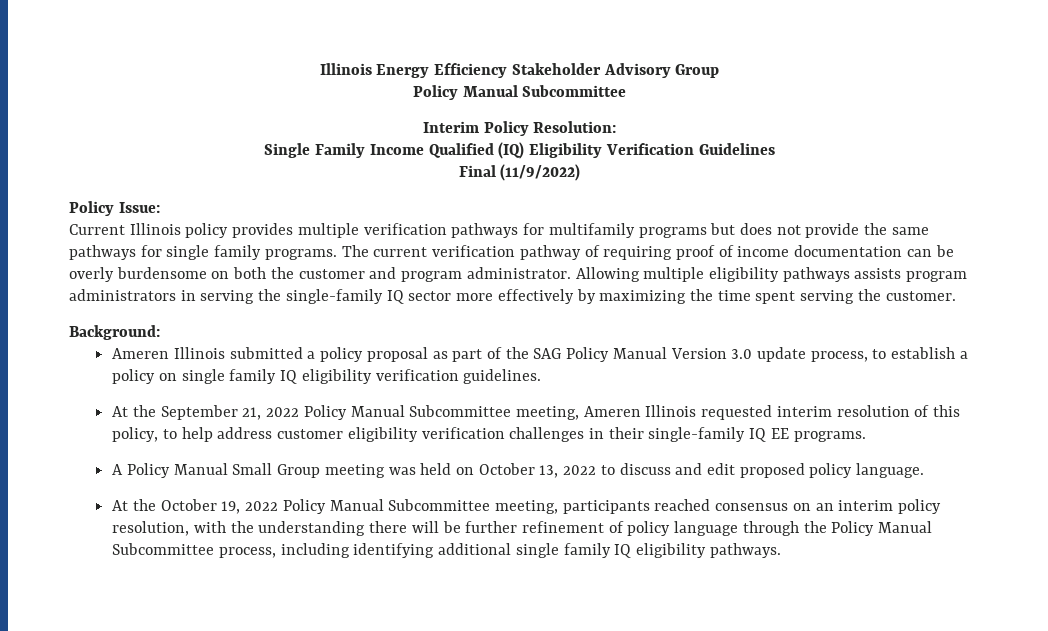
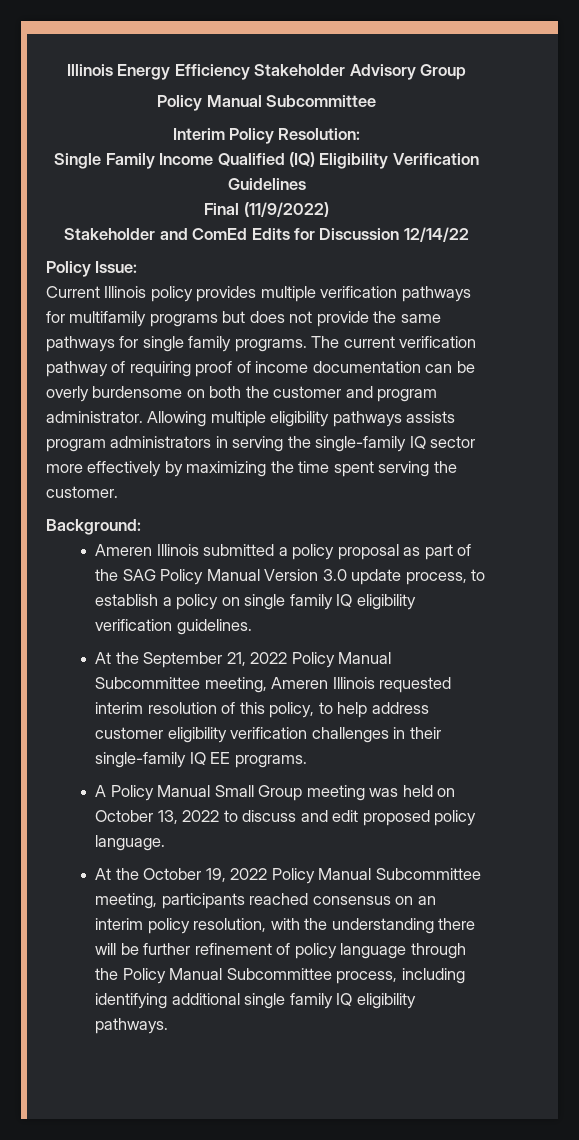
+ Stakeholder and ComEd Edits for Discussion 12/14/22

